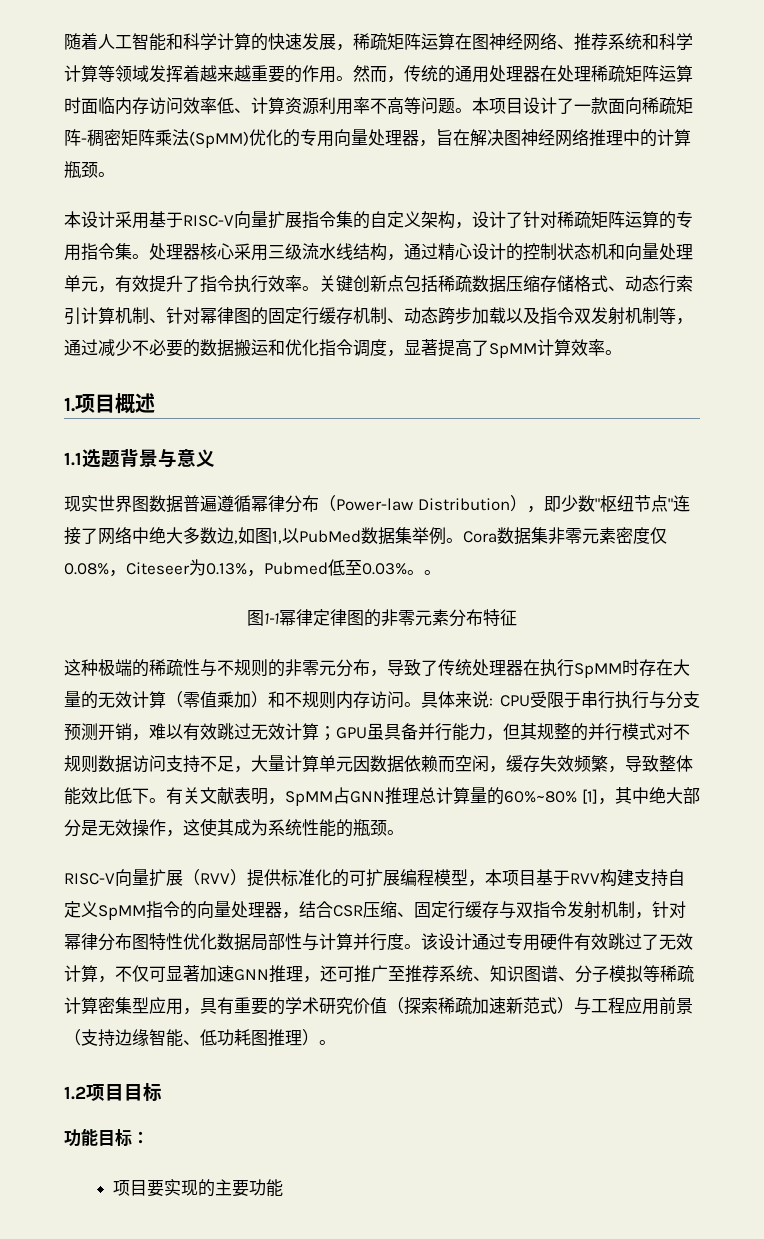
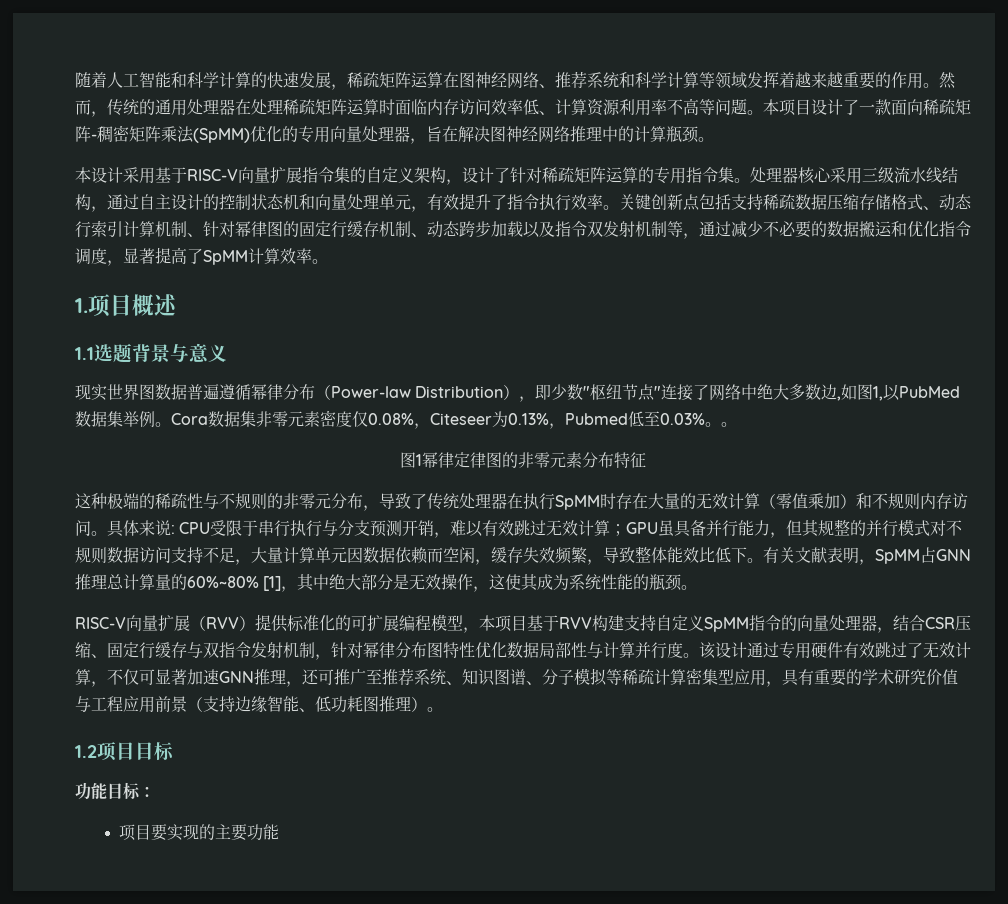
- 处理器核心采用三级流水线结构，通过精心设计的控制状态机和向量处理单元，有效提升了指令执行效率。
+ 处理器核心采用三级流水线结构，通过自主设计的控制状态机和向量处理单元，有效提升了指令执行效率。
- 关键创新点包括稀疏数据压缩存储格式、动态行索引计算机制、针对幂律图的固定行缓存机制、动态跨步加载以及指令双发射机制等，通过减少不必要的数据搬运和优化指令调度，显著提高了SpMM计算效率。
+ 关键创新点包括支持稀疏数据压缩存储格式、动态行索引计算机制、针对幂律图的固定行缓存机制、动态跨步加载以及指令双发射机制等，通过减少不必要的数据搬运和优化指令调度，显著提高了SpMM计算效率。
- 图1-1幂律定律图的非零元素分布特征
+ 图1幂律定律图的非零元素分布特征
- 该设计通过专用硬件有效跳过了无效计算，不仅可显著加速GNN推理，还可推广至推荐系统、知识图谱、分子模拟等稀疏计算密集型应用，具有重要的学术研究价值（探索稀疏加速新范式）与工程应用前景（支持边缘智能、低功耗图推理）。
+ 该设计通过专用硬件有效跳过了无效计算，不仅可显著加速GNN推理，还可推广至推荐系统、知识图谱、分子模拟等稀疏计算密集型应用，具有重要的学术研究价值与工程应用前景（支持边缘智能、低功耗图推理）。

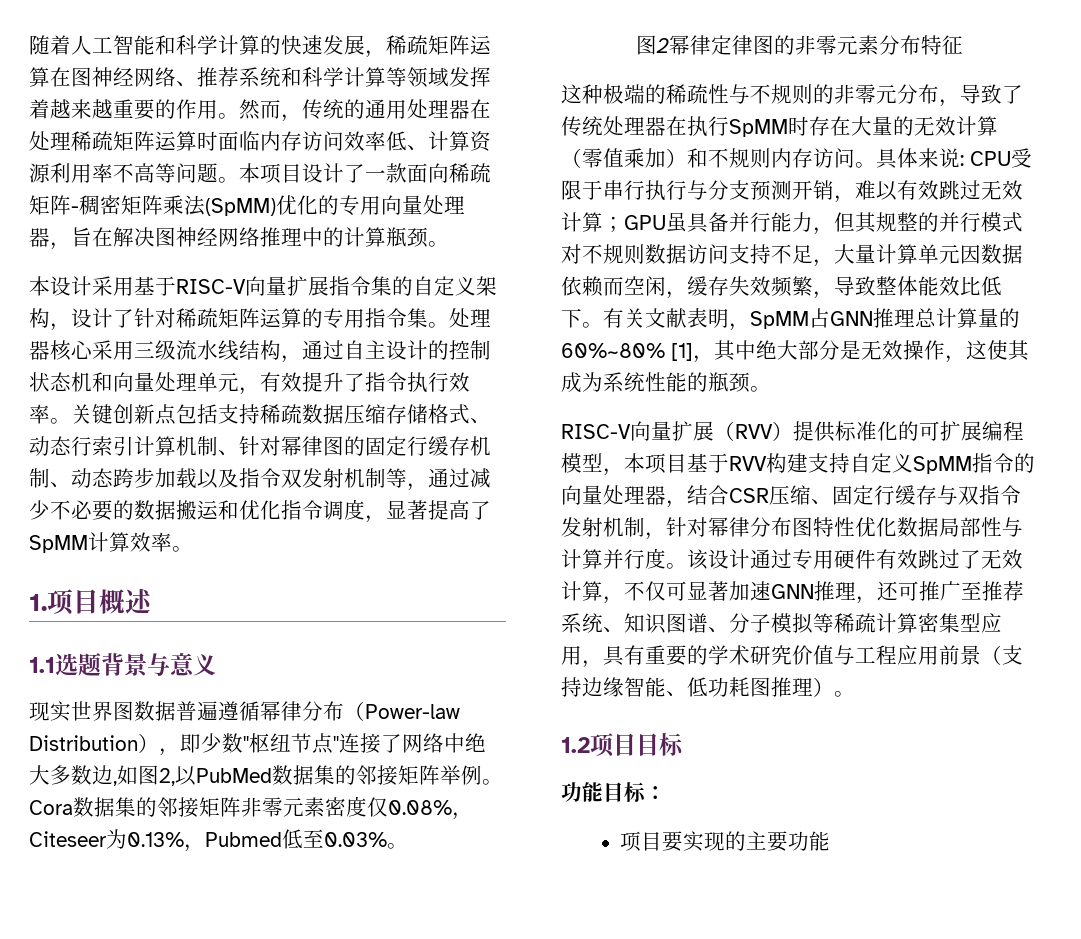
- 现实世界图数据普遍遵循幂律分布（Power-law Distribution），即少数"枢纽节点"连接了网络中绝大多数边,如图1,以PubMed数据集举例。
+ 现实世界图数据普遍遵循幂律分布（Power-law Distribution），即少数"枢纽节点"连接了网络中绝大多数边,如图2,以PubMed数据集的邻接矩阵举例。
- Cora数据集非零元素密度仅0.08%，Citeseer为0.13%，Pubmed低至0.03%。。
- 图1幂律定律图的非零元素分布特征
+ Cora数据集的邻接矩阵非零元素密度仅0.08%，Citeseer为0.13%，Pubmed低至0.03%。
+ 图2幂律定律图的非零元素分布特征

